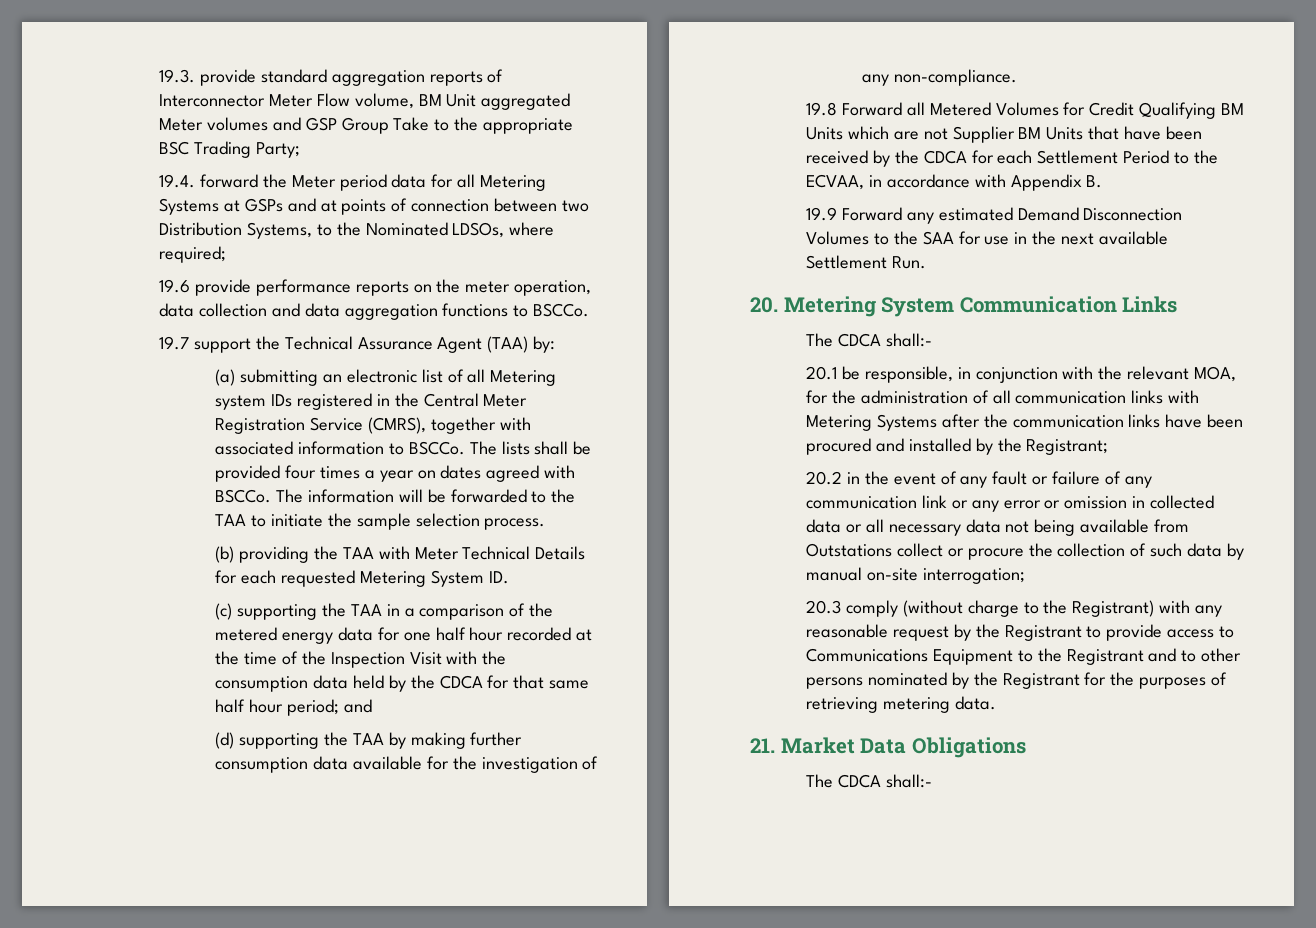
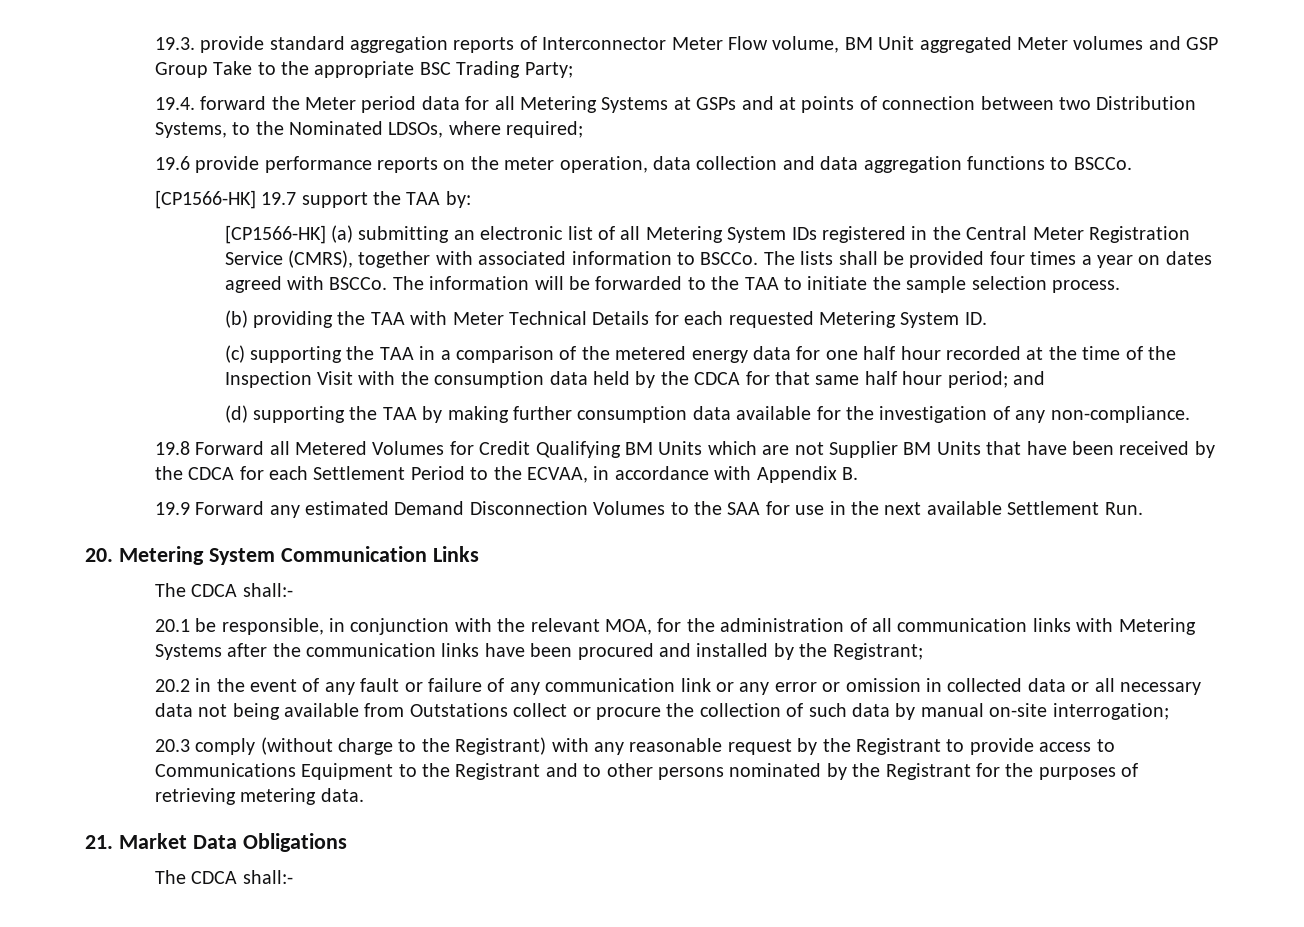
- 19.7 support the Technical Assurance Agent (TAA) by:
+ [CP1566-HK] 19.7 support the TAA by:
- (a) submitting an electronic list of all Metering system IDs registered in the Central Meter Registration Service (CMRS), together with associated information to BSCCo.
+ [CP1566-HK] (a) submitting an electronic list of all Metering System IDs registered in the Central Meter Registration Service (CMRS), together with associated information to BSCCo.

